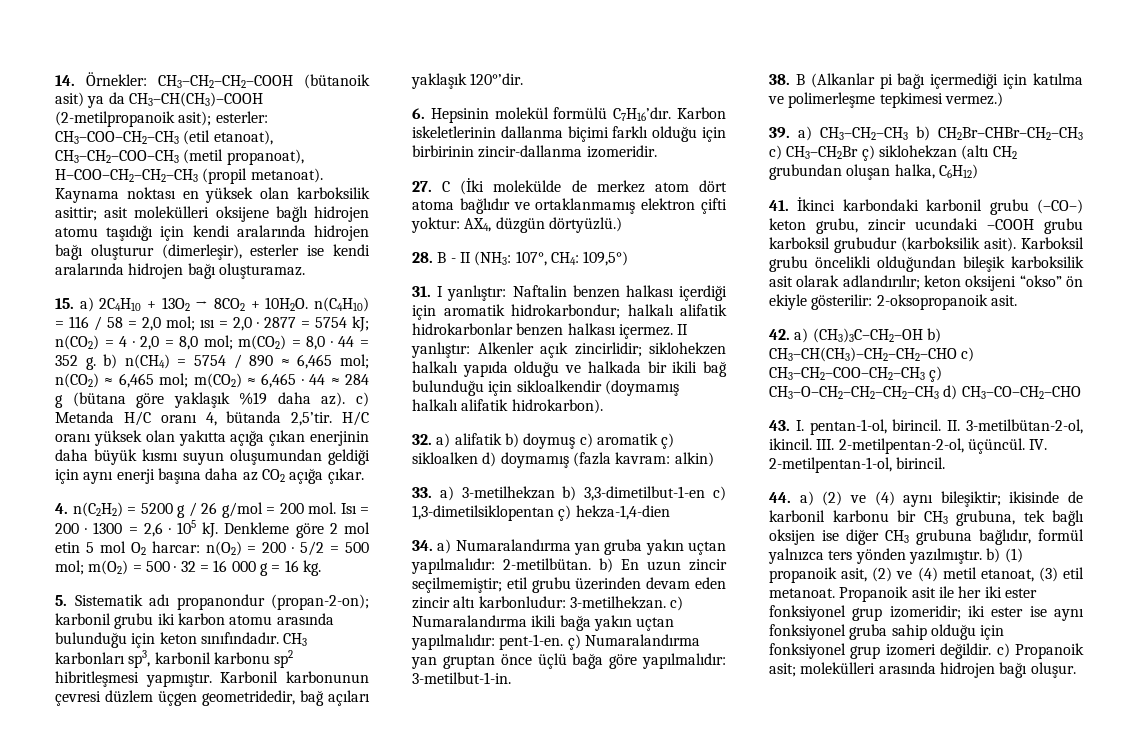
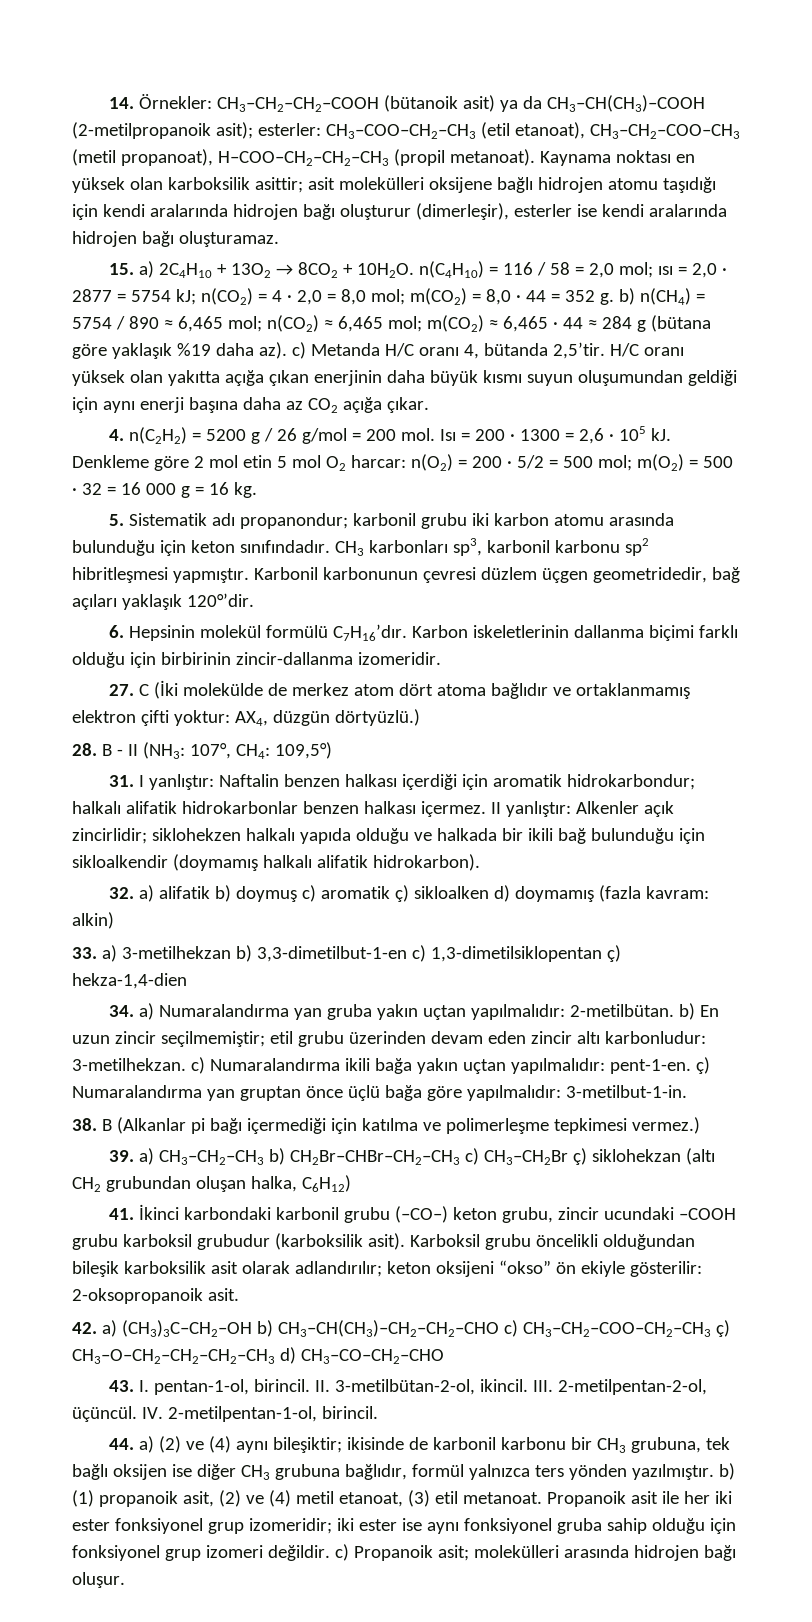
- 5. Sistematik adı propanondur (propan-2-on); karbonil grubu iki karbon atomu arasında bulunduğu için keton sınıfındadır.
+ 5. Sistematik adı propanondur; karbonil grubu iki karbon atomu arasında bulunduğu için keton sınıfındadır.

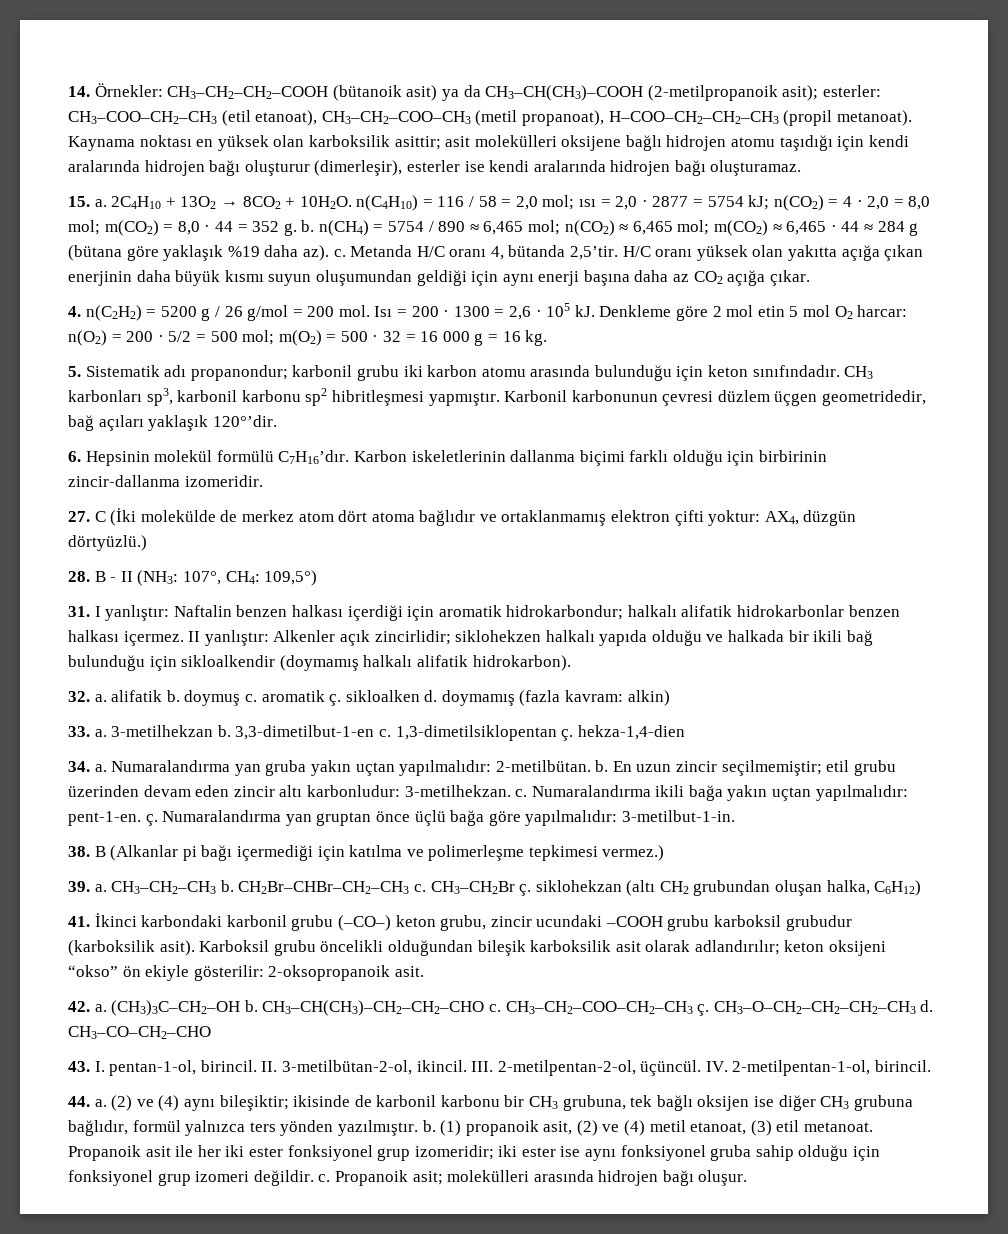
- 15. a) 2C4H10 + 13O2 → 8CO2 + 10H2O. n(C4H10) = 116 / 58 = 2,0 mol;
+ 15. a. 2C4H10 + 13O2 → 8CO2 + 10H2O. n(C4H10) = 116 / 58 = 2,0 mol;
- m(CO2) = 8,0 · 44 = 352 g. b) n(CH4) = 5754 / 890 ≈ 6,465 mol;
+ m(CO2) = 8,0 · 44 = 352 g. b. n(CH4) = 5754 / 890 ≈ 6,465 mol;
- m(CO2) ≈ 6,465 · 44 ≈ 284 g (bütana göre yaklaşık %19 daha az). c) Metanda H/C oranı 4, bütanda 2,5’tir.
+ m(CO2) ≈ 6,465 · 44 ≈ 284 g (bütana göre yaklaşık %19 daha az). c. Metanda H/C oranı 4, bütanda 2,5’tir.
- 32. a) alifatik b) doymuş c) aromatik ç) sikloalken d) doymamış (fazla kavram: alkin)
+ 32. a. alifatik b. doymuş c. aromatik ç. sikloalken d. doymamış (fazla kavram: alkin)
- 33. a) 3-metilhekzan b) 3,3-dimetilbut-1-en c) 1,3-dimetilsiklopentan ç) hekza-1,4-dien
+ 33. a. 3-metilhekzan b. 3,3-dimetilbut-1-en c. 1,3-dimetilsiklopentan ç. hekza-1,4-dien
- 34. a) Numaralandırma yan gruba yakın uçtan yapılmalıdır: 2-metilbütan. b) En uzun zincir seçilmemiştir; etil grubu üzerinden devam eden zincir altı karbonludur: 3-metilhekzan. c) Numaralandırma ikili bağa yakın uçtan yapılmalıdır: pent-1-en. ç) Numaralandırma yan gruptan önce üçlü bağa göre yapılmalıdır: 3-metilbut-1-in.
+ 34. a. Numaralandırma yan gruba yakın uçtan yapılmalıdır: 2-metilbütan. b. En uzun zincir seçilmemiştir; etil grubu üzerinden devam eden zincir altı karbonludur: 3-metilhekzan. c. Numaralandırma ikili bağa yakın uçtan yapılmalıdır: pent-1-en. ç. Numaralandırma yan gruptan önce üçlü bağa göre yapılmalıdır: 3-metilbut-1-in.
- 39. a) CH3–CH2–CH3 b) CH2Br–CHBr–CH2–CH3 c) CH3–CH2Br ç) siklohekzan (altı CH2 grubundan oluşan halka, C6H12)
+ 39. a. CH3–CH2–CH3 b. CH2Br–CHBr–CH2–CH3 c. CH3–CH2Br ç. siklohekzan (altı CH2 grubundan oluşan halka, C6H12)
- 42. a) (CH3)3C–CH2–OH b) CH3–CH(CH3)–CH2–CH2–CHO c) CH3–CH2–COO–CH2–CH3 ç) CH3–O–CH2–CH2–CH2–CH3 d) CH3–CO–CH2–CHO
+ 42. a. (CH3)3C–CH2–OH b. CH3–CH(CH3)–CH2–CH2–CHO c. CH3–CH2–COO–CH2–CH3 ç. CH3–O–CH2–CH2–CH2–CH3 d. CH3–CO–CH2–CHO
- 44. a) (2) ve (4) aynı bileşiktir; ikisinde de karbonil karbonu bir CH3 grubuna, tek bağlı oksijen ise diğer CH3 grubuna bağlıdır, formül yalnızca ters yönden yazılmıştır. b) (1) propanoik asit, (2) ve (4) metil etanoat, (3) etil metanoat.
+ 44. a. (2) ve (4) aynı bileşiktir; ikisinde de karbonil karbonu bir CH3 grubuna, tek bağlı oksijen ise diğer CH3 grubuna bağlıdır, formül yalnızca ters yönden yazılmıştır. b. (1) propanoik asit, (2) ve (4) metil etanoat, (3) etil metanoat.
- Propanoik asit ile her iki ester fonksiyonel grup izomeridir; iki ester ise aynı fonksiyonel gruba sahip olduğu için fonksiyonel grup izomeri değildir. c) Propanoik asit; molekülleri arasında hidrojen bağı oluşur.
+ Propanoik asit ile her iki ester fonksiyonel grup izomeridir; iki ester ise aynı fonksiyonel gruba sahip olduğu için fonksiyonel grup izomeri değildir. c. Propanoik asit; molekülleri arasında hidrojen bağı oluşur.

